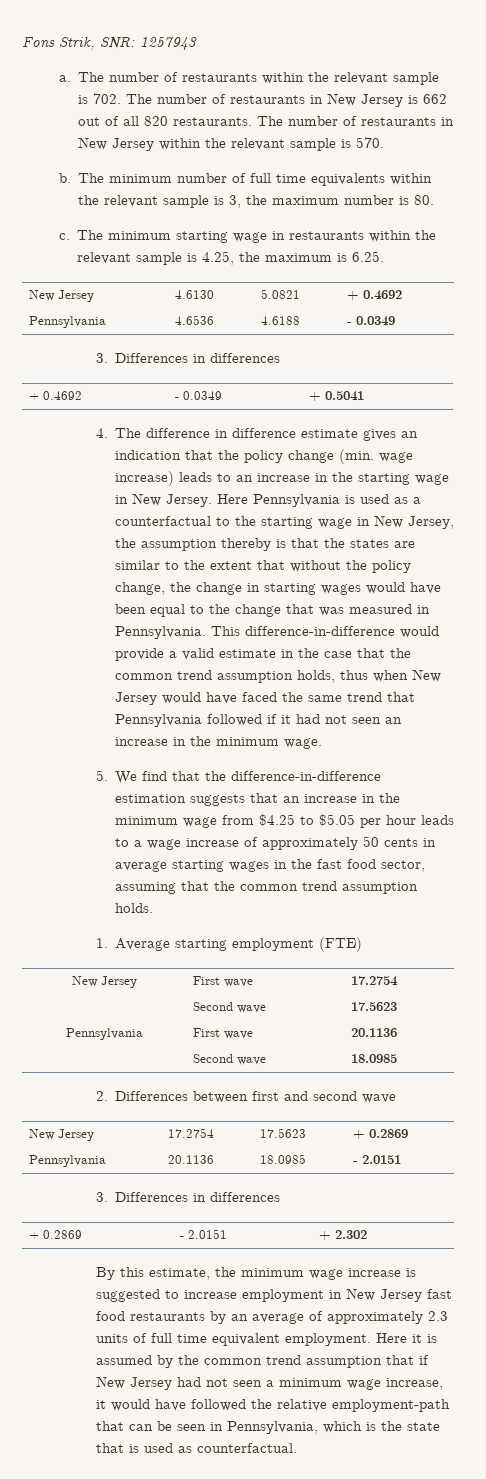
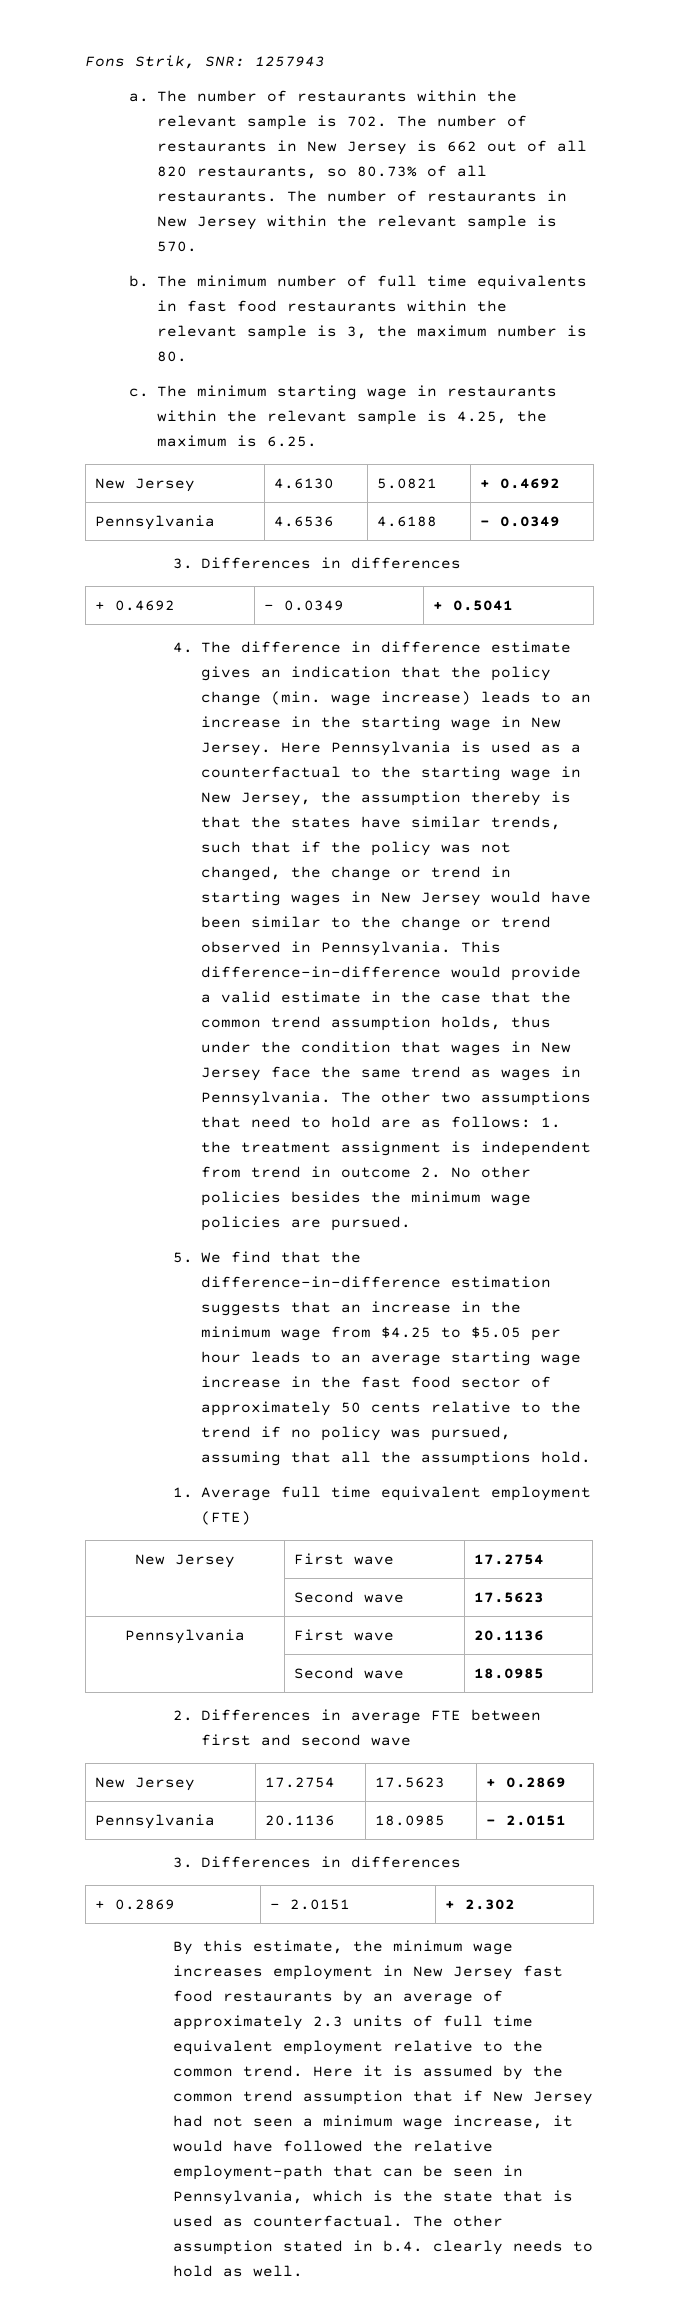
- The number of restaurants within the relevant sample is 702. The number of restaurants in New Jersey is 662 out of all 820 restaurants.
+ The number of restaurants within the relevant sample is 702. The number of restaurants in New Jersey is 662 out of all 820 restaurants, so 80.73% of all restaurants.
- The minimum number of full time equivalents within the relevant sample is 3, the maximum number is 80.
+ The minimum number of full time equivalents in fast food restaurants within the relevant sample is 3, the maximum number is 80.
- Here Pennsylvania is used as a counterfactual to the starting wage in New Jersey, the assumption thereby is that the states are similar to the extent that without the policy change, the change in starting wages would have been equal to the change that was measured in Pennsylvania.
+ Here Pennsylvania is used as a counterfactual to the starting wage in New Jersey, the assumption thereby is that the states have similar trends, such that if the policy was not changed, the change or trend in starting wages in New Jersey would have been similar to the change or trend observed in Pennsylvania.
- This difference-in-difference would provide a valid estimate in the case that the common trend assumption holds, thus when New Jersey would have faced the same trend that Pennsylvania followed if it had not seen an increase in the minimum wage.
+ This difference-in-difference would provide a valid estimate in the case that the common trend assumption holds, thus under the condition that wages in New Jersey face the same trend as wages in Pennsylvania. The other two assumptions that need to hold are as follows: 1. the treatment assignment is independent from trend in outcome 2. No other policies besides the minimum wage policies are pursued.
- 5. We find that the difference-in-difference estimation suggests that an increase in the minimum wage from $4.25 to $5.05 per hour leads to a wage increase of approximately 50 cents in average starting wages in the fast food sector, assuming that the common trend assumption holds.
+ 5. We find that the difference-in-difference estimation suggests that an increase in the minimum wage from $4.25 to $5.05 per hour leads to an average starting wage increase in the fast food sector of approximately 50 cents relative to the trend if no policy was pursued, assuming that all the assumptions hold.
- 1. Average starting employment (FTE)
+ 1. Average full time equivalent employment (FTE)
- 2. Differences between first and second wave
+ 2. Differences in average FTE between first and second wave
- By this estimate, the minimum wage increase is suggested to increase employment in New Jersey fast food restaurants by an average of approximately 2.3 units of full time equivalent employment.
+ By this estimate, the minimum wage increases employment in New Jersey fast food restaurants by an average of approximately 2.3 units of full time equivalent employment relative to the common trend.
+ The other assumption stated in b.4. clearly needs to hold as well.

